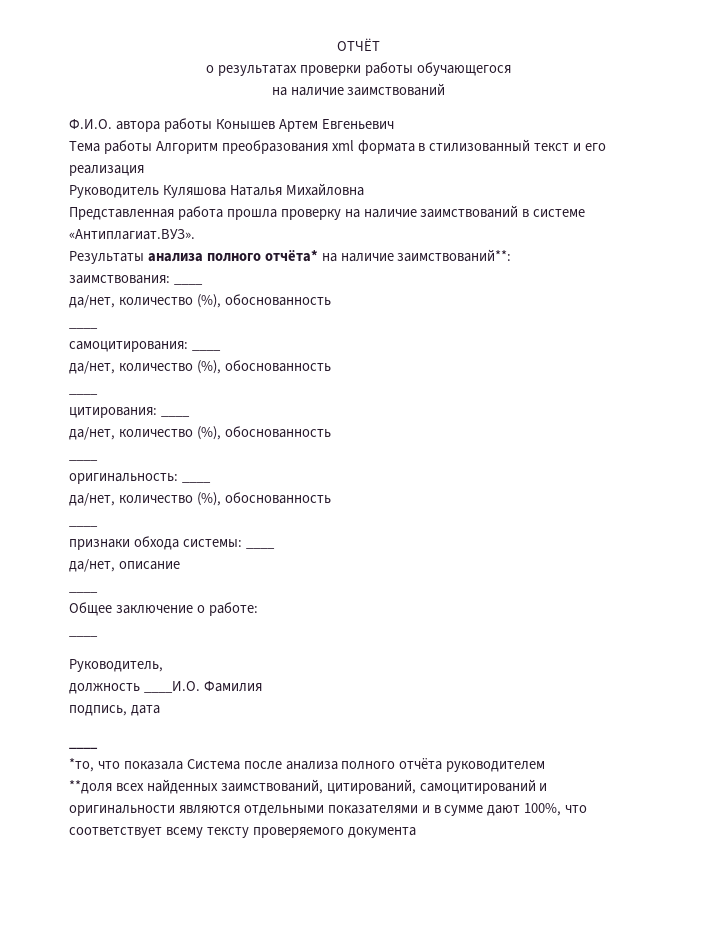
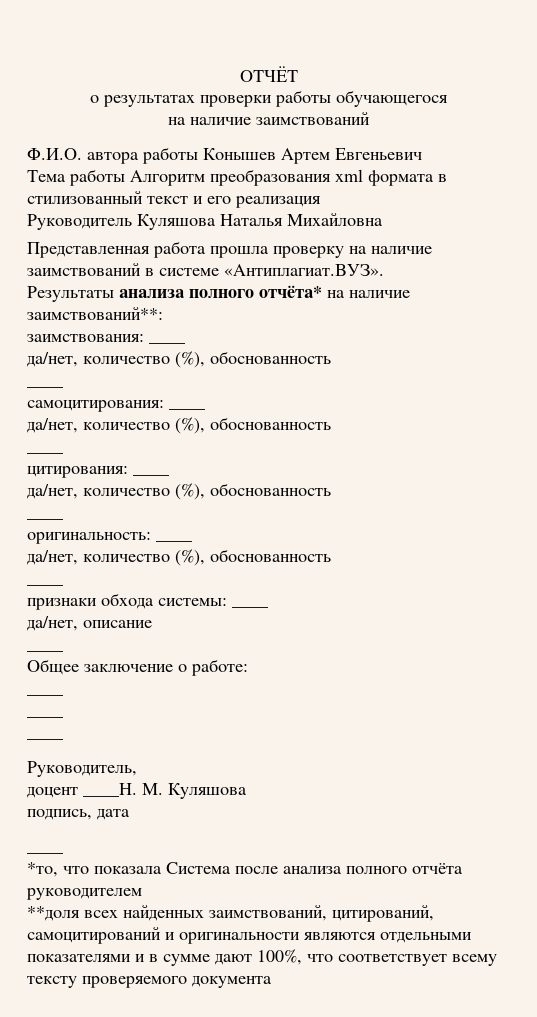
  Общее заключение о работе:
+ ____
+ ____
- должность ____И.О. Фамилия
+ доцент ____Н. М. Куляшова

